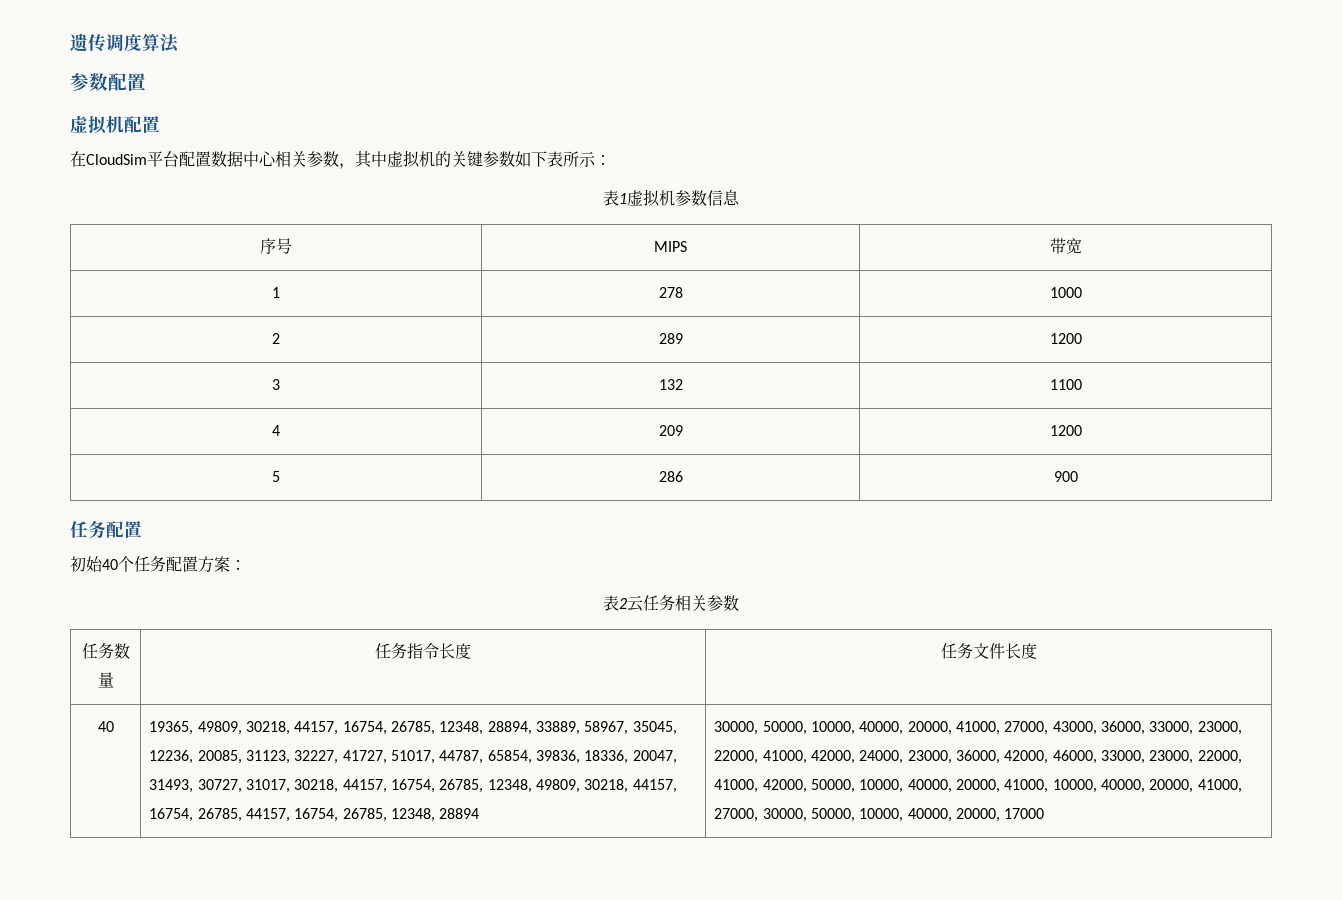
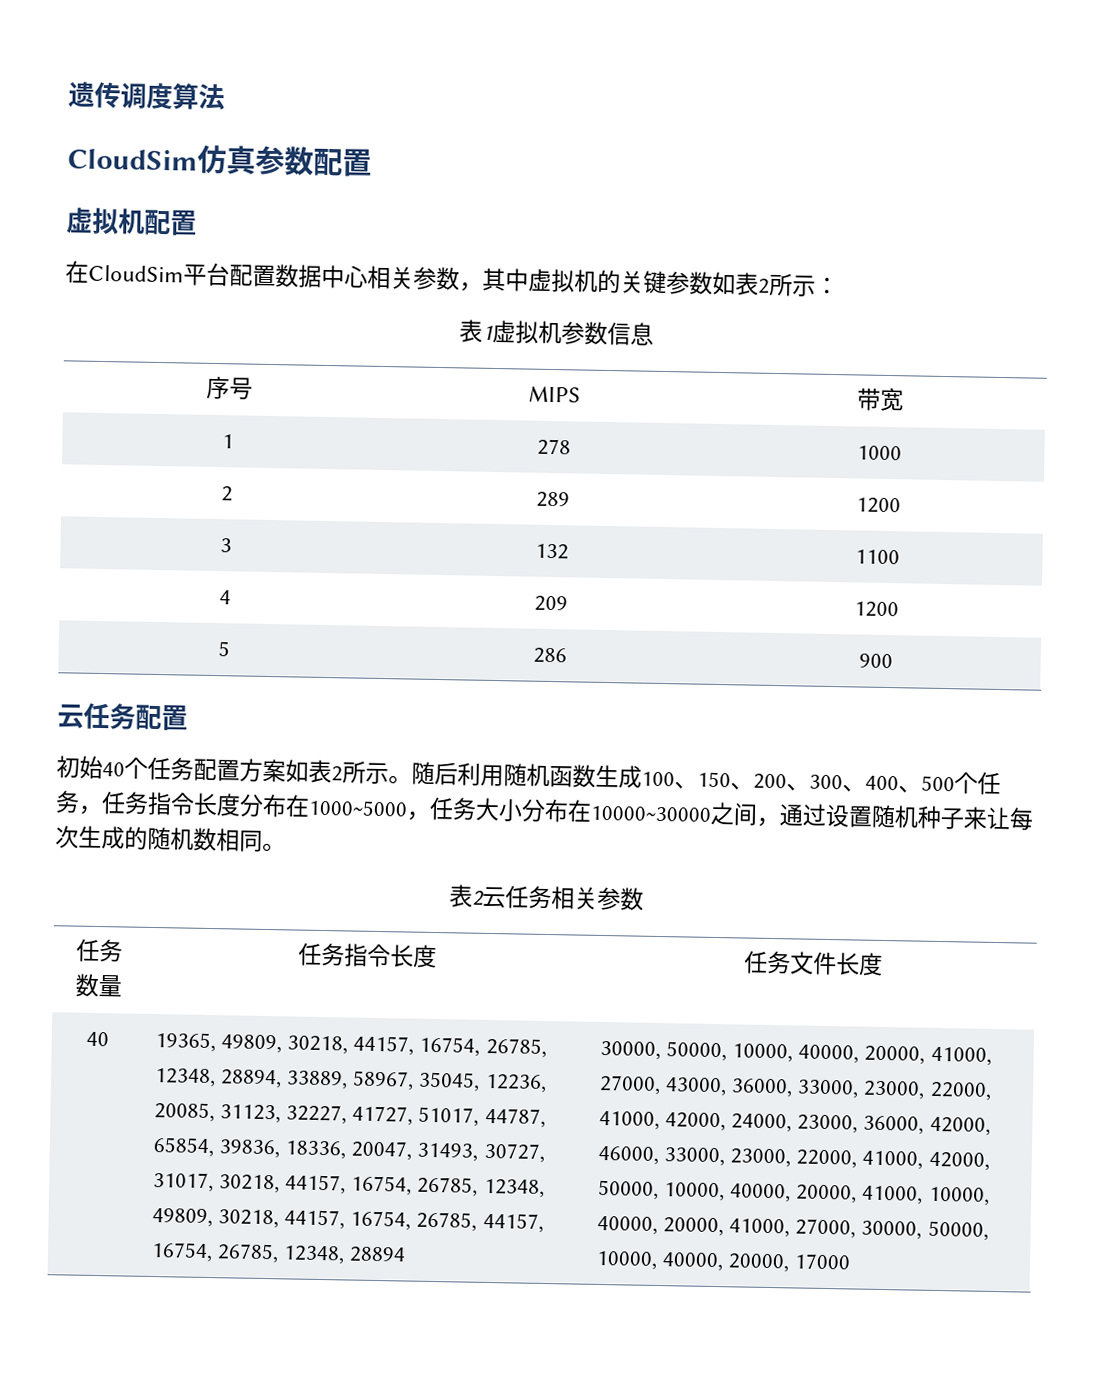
- 参数配置
+ CloudSim仿真参数配置
- 在CloudSim平台配置数据中心相关参数，其中虚拟机的关键参数如下表所示：
+ 在CloudSim平台配置数据中心相关参数，其中虚拟机的关键参数如表2所示：
  5 | 286 | 900
- 任务配置
+ 云任务配置
- 初始40个任务配置方案：
+ 初始40个任务配置方案如表2所示。随后利用随机函数生成100、150、200、300、400、500个任务，任务指令长度分布在1000~5000，任务大小分布在10000~30000之间，通过设置随机种子来让每次生成的随机数相同。

